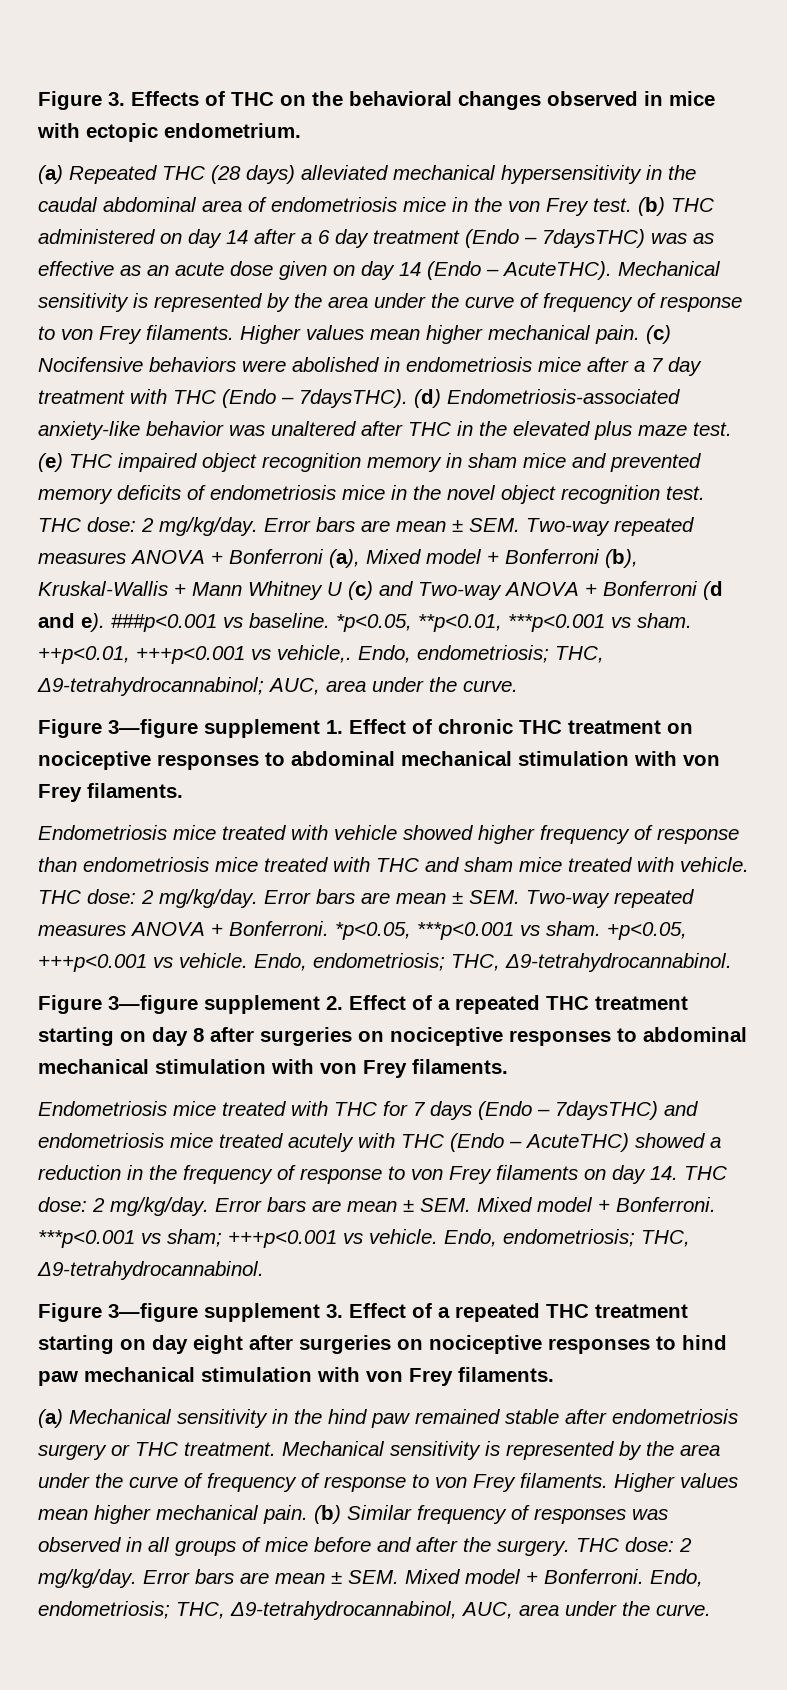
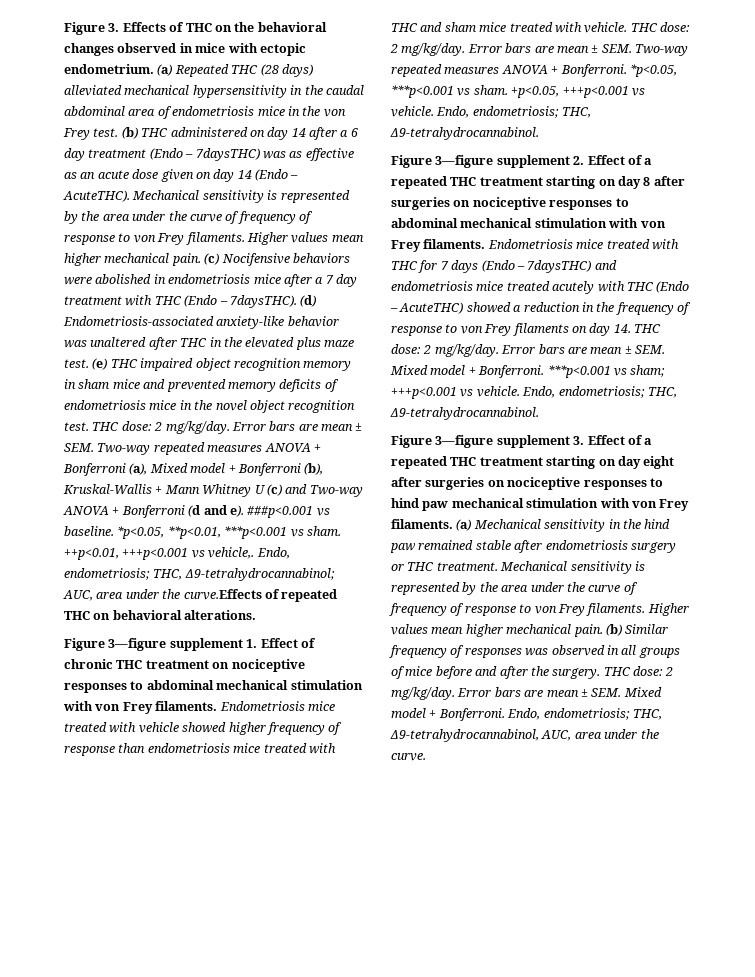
- Figure 3. Effects of THC on the behavioral changes observed in mice with ectopic endometrium.
- (a) Repeated THC (28 days) alleviated mechanical hypersensitivity in the caudal abdominal area of endometriosis mice in the von Frey test.
+ Figure 3. Effects of THC on the behavioral changes observed in mice with ectopic endometrium. (a) Repeated THC (28 days) alleviated mechanical hypersensitivity in the caudal abdominal area of endometriosis mice in the von Frey test.
- Endo, endometriosis; THC, Δ9-tetrahydrocannabinol; AUC, area under the curve.
+ Endo, endometriosis; THC, Δ9-tetrahydrocannabinol; AUC, area under the curve.Effects of repeated THC on behavioral alterations.
- Figure 3—figure supplement 1. Effect of chronic THC treatment on nociceptive responses to abdominal mechanical stimulation with von Frey filaments.
- Endometriosis mice treated with vehicle showed higher frequency of response than endometriosis mice treated with THC and sham mice treated with vehicle.
+ Figure 3—figure supplement 1. Effect of chronic THC treatment on nociceptive responses to abdominal mechanical stimulation with von Frey filaments. Endometriosis mice treated with vehicle showed higher frequency of response than endometriosis mice treated with THC and sham mice treated with vehicle.
- Figure 3—figure supplement 2. Effect of a repeated THC treatment starting on day 8 after surgeries on nociceptive responses to abdominal mechanical stimulation with von Frey filaments.
- Endometriosis mice treated with THC for 7 days (Endo – 7daysTHC) and endometriosis mice treated acutely with THC (Endo – AcuteTHC) showed a reduction in the frequency of response to von Frey filaments on day 14. THC dose:
+ Figure 3—figure supplement 2. Effect of a repeated THC treatment starting on day 8 after surgeries on nociceptive responses to abdominal mechanical stimulation with von Frey filaments. Endometriosis mice treated with THC for 7 days (Endo – 7daysTHC) and endometriosis mice treated acutely with THC (Endo – AcuteTHC) showed a reduction in the frequency of response to von Frey filaments on day 14. THC dose:
- Figure 3—figure supplement 3. Effect of a repeated THC treatment starting on day eight after surgeries on nociceptive responses to hind paw mechanical stimulation with von Frey filaments.
- (a) Mechanical sensitivity in the hind paw remained stable after endometriosis surgery or THC treatment.
+ Figure 3—figure supplement 3. Effect of a repeated THC treatment starting on day eight after surgeries on nociceptive responses to hind paw mechanical stimulation with von Frey filaments. (a) Mechanical sensitivity in the hind paw remained stable after endometriosis surgery or THC treatment.

